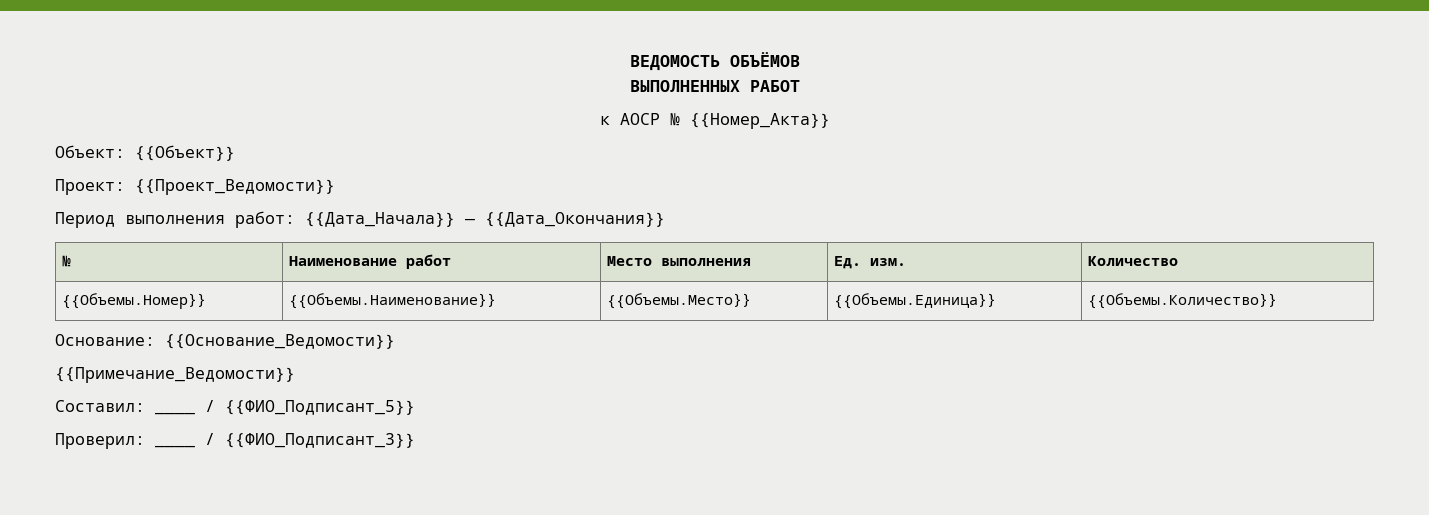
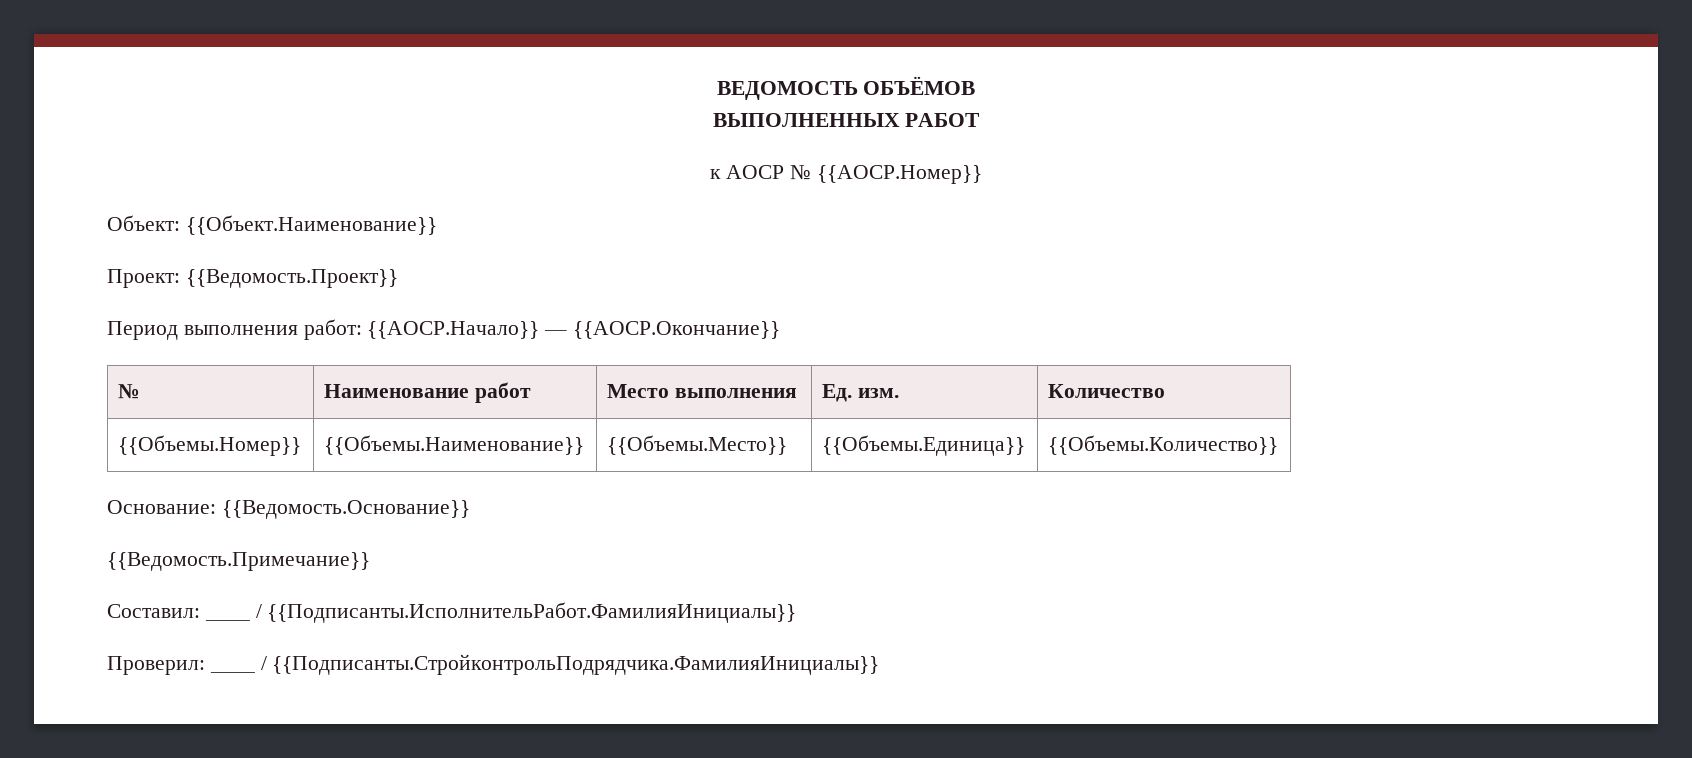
- к АОСР № {{Номер_Акта}}
+ к АОСР № {{АОСР.Номер}}
- Объект: {{Объект}}
+ Объект: {{Объект.Наименование}}
- Проект: {{Проект_Ведомости}}
+ Проект: {{Ведомость.Проект}}
- Период выполнения работ: {{Дата_Начала}} — {{Дата_Окончания}}
+ Период выполнения работ: {{АОСР.Начало}} — {{АОСР.Окончание}}
- Основание: {{Основание_Ведомости}}
- {{Примечание_Ведомости}}
+ Основание: {{Ведомость.Основание}}
+ {{Ведомость.Примечание}}
- Составил: ____ / {{ФИО_Подписант_5}}
+ Составил: ____ / {{Подписанты.ИсполнительРабот.ФамилияИнициалы}}
- Проверил: ____ / {{ФИО_Подписант_3}}
+ Проверил: ____ / {{Подписанты.СтройконтрольПодрядчика.ФамилияИнициалы}}

